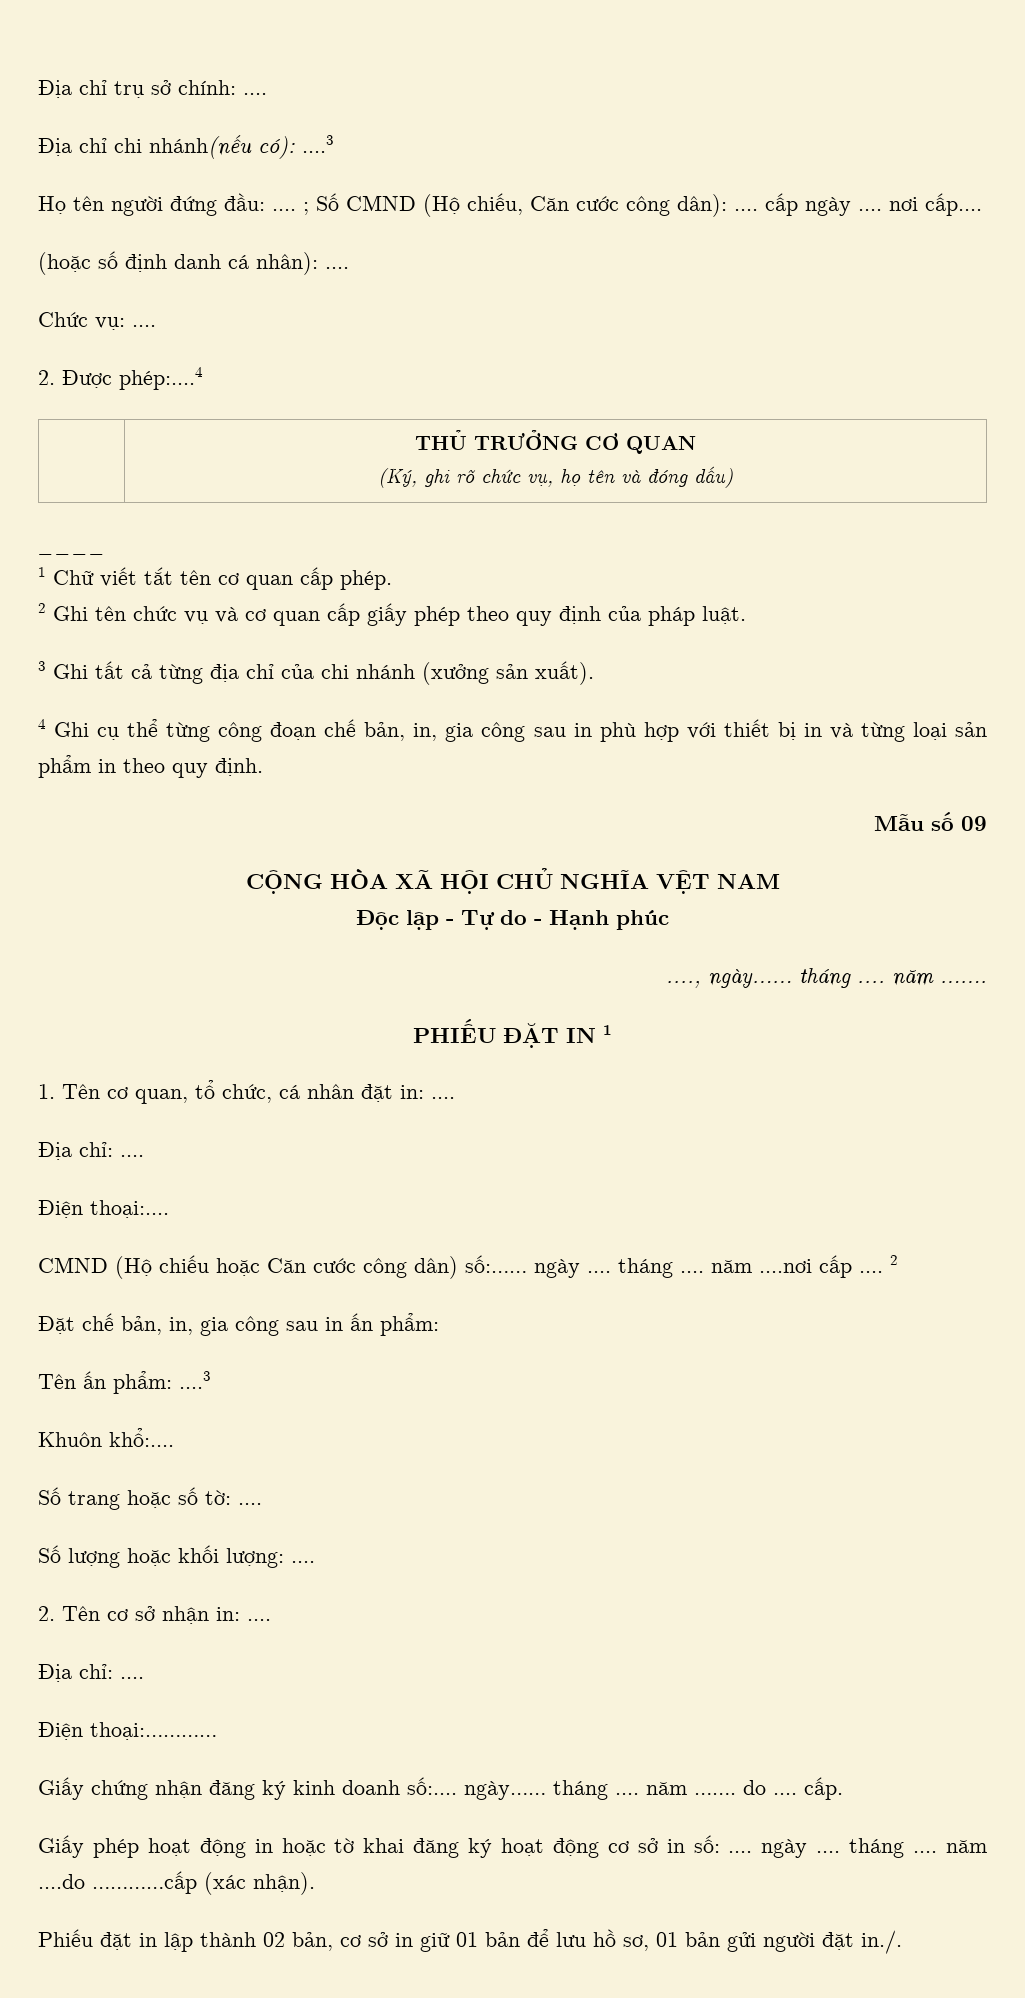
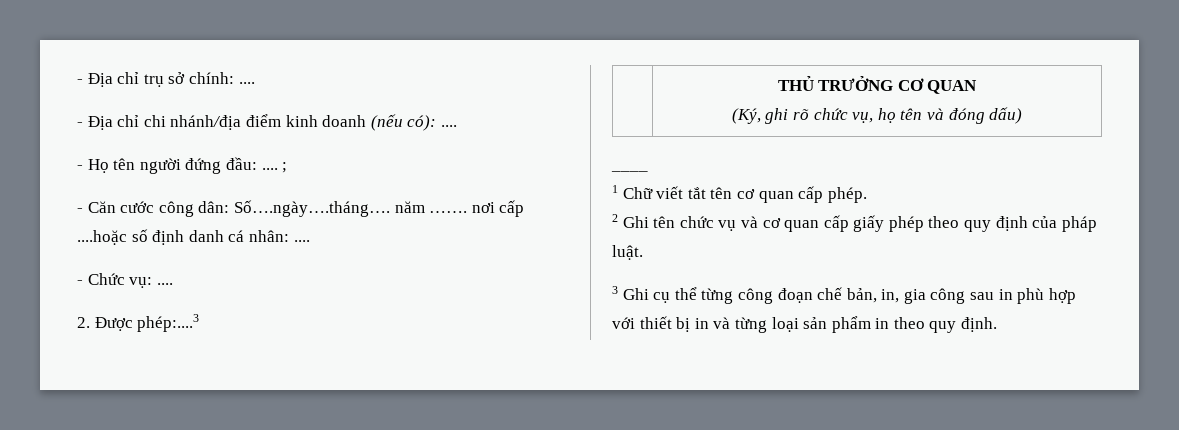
- Địa chỉ trụ sở chính: ....
+ - Địa chỉ trụ sở chính: ....
- Địa chỉ chi nhánh(nếu có): ....3
- Họ tên người đứng đầu: .... ; Số CMND (Hộ chiếu, Căn cước công dân): .... cấp ngày .... nơi cấp....
- (hoặc số định danh cá nhân): ....
- Chức vụ: ....
+ - Địa chỉ chi nhánh/địa điểm kinh doanh (nếu có): ....
+ - Họ tên người đứng đầu: .... ;
+ - Căn cước công dân: Số….ngày….tháng…. năm ……. nơi cấp ....hoặc số định danh cá nhân: ....
+ - Chức vụ: ....
- 2. Được phép:....4
+ 2. Được phép:....3
- 3 Ghi tất cả từng địa chỉ của chi nhánh (xưởng sản xuất).
- 4 Ghi cụ thể từng công đoạn chế bản, in, gia công sau in phù hợp với thiết bị in và từng loại sản phẩm in theo quy định.
+ 3 Ghi cụ thể từng công đoạn chế bản, in, gia công sau in phù hợp với thiết bị in và từng loại sản phẩm in theo quy định.
- Mẫu số 09
- CỘNG HÒA XÃ HỘI CHỦ NGHĨA VỆT NAM
- Độc lập - Tự do - Hạnh phúc
- ...., ngày…… tháng .... năm …….
- PHIẾU ĐẶT IN 1
- 1. Tên cơ quan, tổ chức, cá nhân đặt in: ....
- Địa chỉ: ....
- Điện thoại:....
- CMND (Hộ chiếu hoặc Căn cước công dân) số:…… ngày .... tháng .... năm ....nơi cấp .... 2
- Đặt chế bản, in, gia công sau in ấn phẩm:
- Tên ấn phẩm: ....3
- Khuôn khổ:....
- Số trang hoặc số tờ: ....
- Số lượng hoặc khối lượng: ....
- 2. Tên cơ sở nhận in: ....
- Địa chỉ: ....
- Điện thoại:…………
- Giấy chứng nhận đăng ký kinh doanh số:.... ngày…… tháng .... năm ……. do .... cấp.
- Giấy phép hoạt động in hoặc tờ khai đăng ký hoạt động cơ sở in số: .... ngày .... tháng .... năm ....do …………cấp (xác nhận).
- Phiếu đặt in lập thành 02 bản, cơ sở in giữ 01 bản để lưu hồ sơ, 01 bản gửi người đặt in./.

